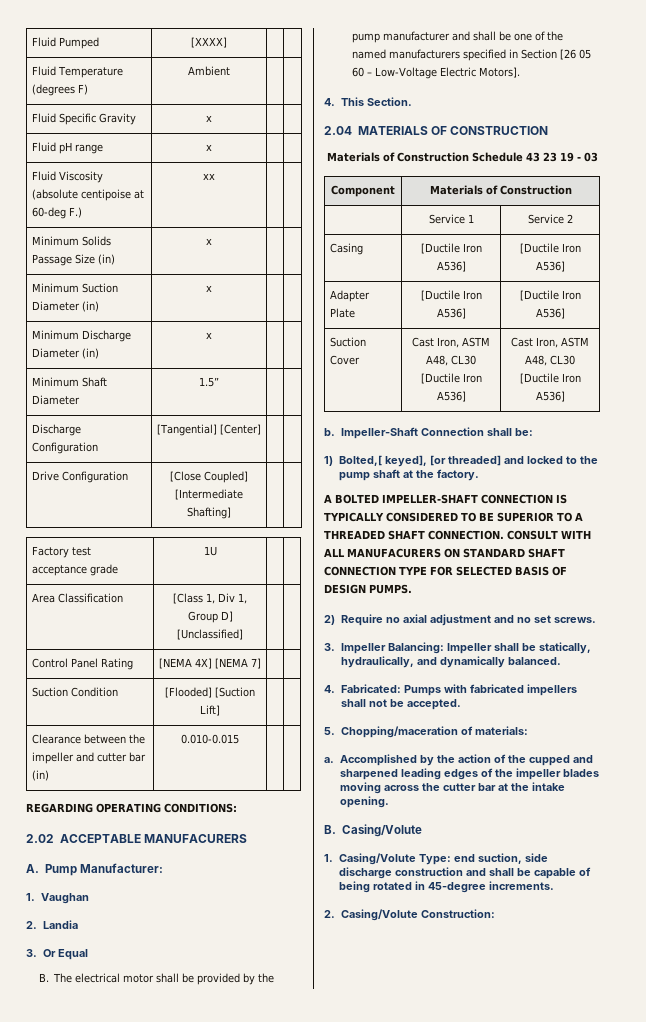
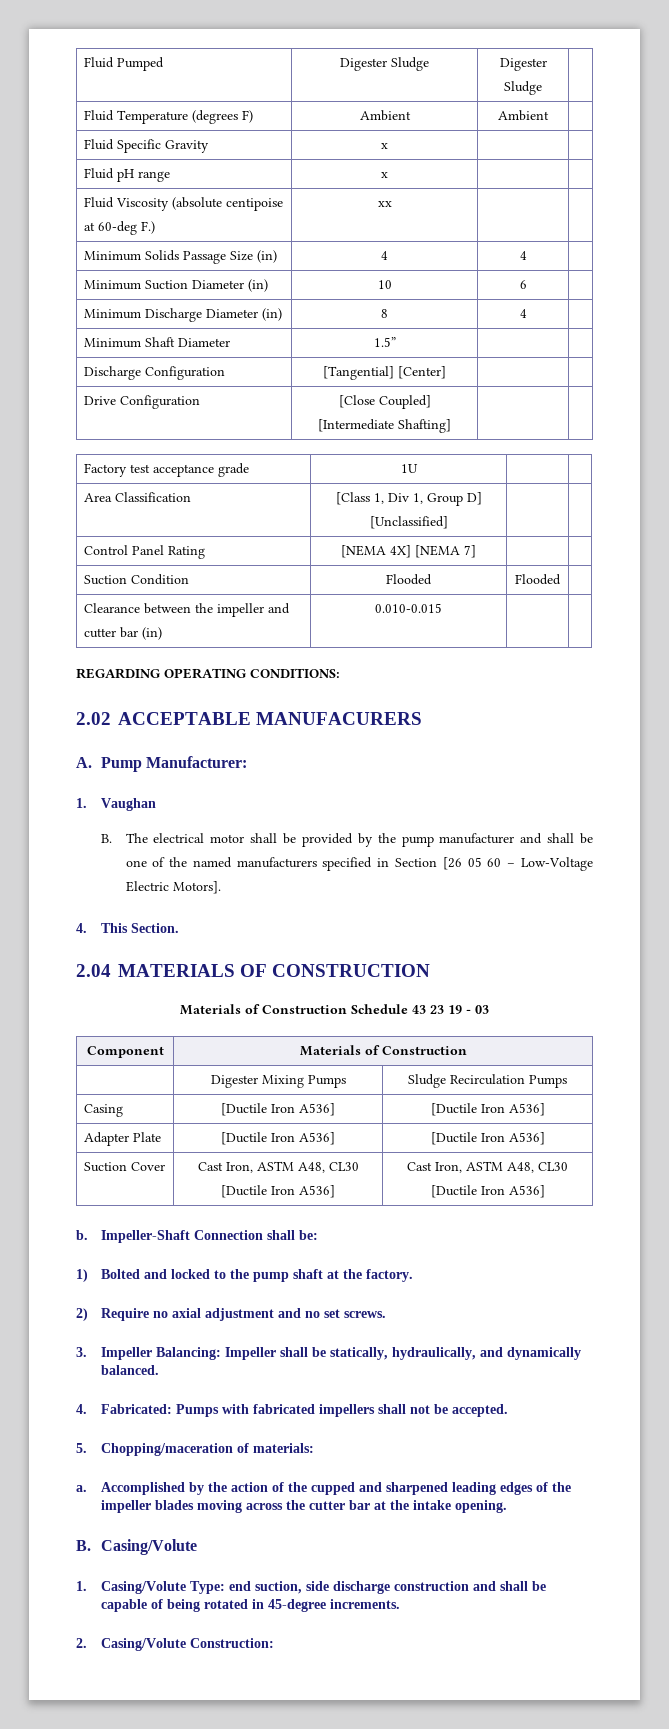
- Fluid Pumped | [XXXX] | |
+ Fluid Pumped | Digester Sludge | Digester Sludge |
- Fluid Temperature (degrees F) | Ambient | |
+ Fluid Temperature (degrees F) | Ambient | Ambient |
- Minimum Solids Passage Size (in) | x | |
+ Minimum Solids Passage Size (in) | 4 | 4 |
- Minimum Suction Diameter (in) | x | |
+ Minimum Suction Diameter (in) | 10 | 6 |
- Minimum Discharge Diameter (in) | x | |
+ Minimum Discharge Diameter (in) | 8 | 4 |
- Suction Condition | [Flooded] [Suction Lift] | |
+ Suction Condition | Flooded | Flooded |
- 2. Landia
- 3. Or Equal
- | Service 1 | Service 2
+ | Digester Mixing Pumps | Sludge Recirculation Pumps
- 1) Bolted,[ keyed], [or threaded] and locked to the pump shaft at the factory.
+ 1) Bolted and locked to the pump shaft at the factory.
- A BOLTED IMPELLER-SHAFT CONNECTION IS TYPICALLY CONSIDERED TO BE SUPERIOR TO A THREADED SHAFT CONNECTION. CONSULT WITH ALL MANUFACURERS ON STANDARD SHAFT CONNECTION TYPE FOR SELECTED BASIS OF DESIGN PUMPS.

